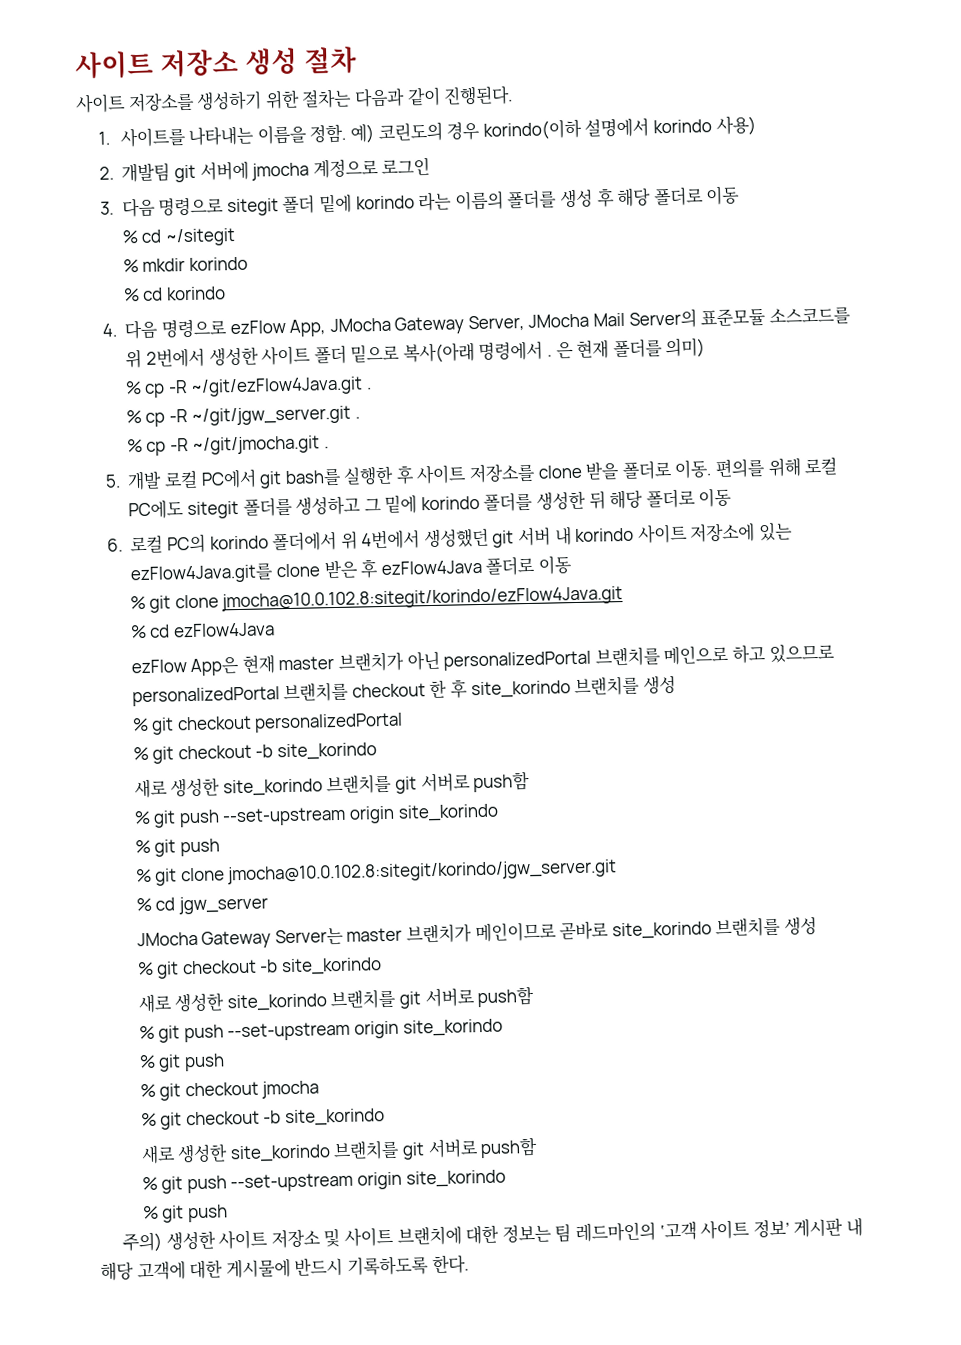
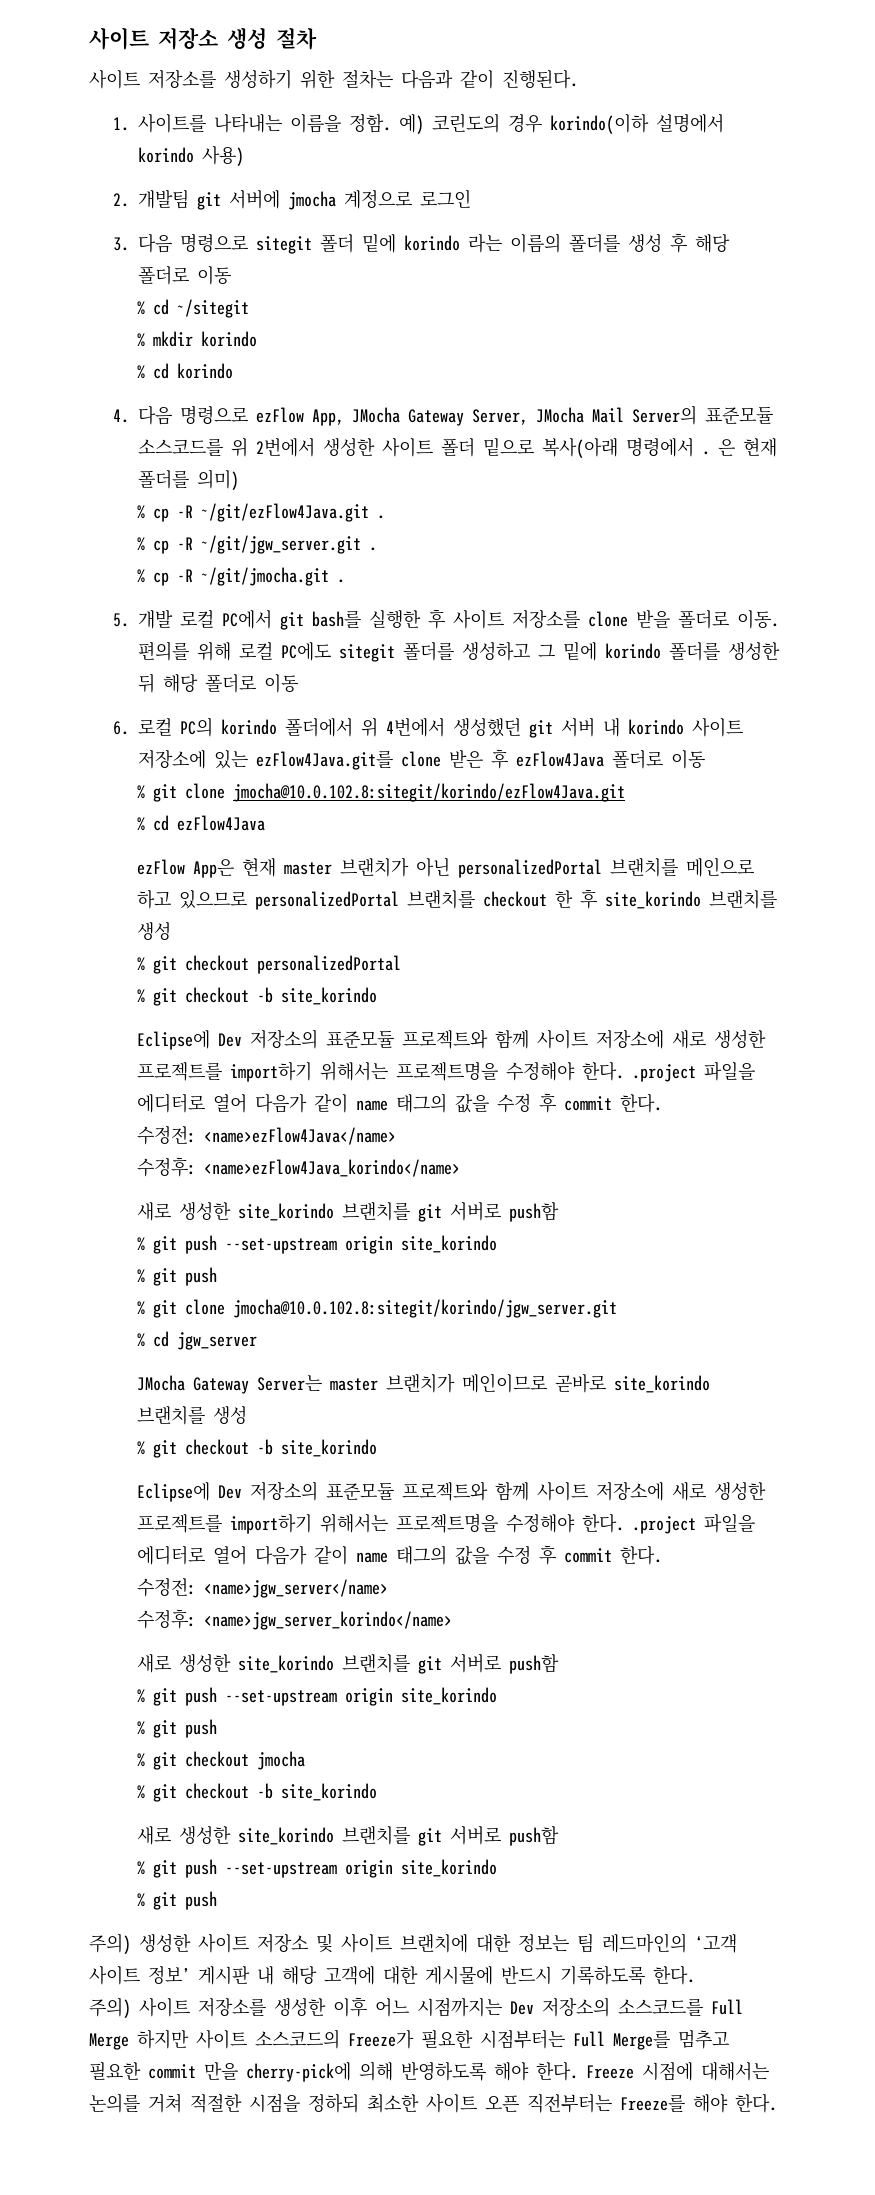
  % git checkout personalizedPortal
  % git checkout -b site_korindo
+ Eclipse에 Dev 저장소의 표준모듈 프로젝트와 함께 사이트 저장소에 새로 생성한 프로젝트를 import하기 위해서는 프로젝트명을 수정해야 한다. .project 파일을 에디터로 열어 다음가 같이 name 태그의 값을 수정 후 commit 한다.
+ 수정전: <name>ezFlow4Java</name>
+ 수정후: <name>ezFlow4Java_korindo</name>
  JMocha Gateway Server는 master 브랜치가 메인이므로 곧바로 site_korindo 브랜치를 생성
  % git checkout -b site_korindo
+ Eclipse에 Dev 저장소의 표준모듈 프로젝트와 함께 사이트 저장소에 새로 생성한 프로젝트를 import하기 위해서는 프로젝트명을 수정해야 한다. .project 파일을 에디터로 열어 다음가 같이 name 태그의 값을 수정 후 commit 한다.
+ 수정전: <name>jgw_server</name>
+ 수정후: <name>jgw_server_korindo</name>
+ 주의) 사이트 저장소를 생성한 이후 어느 시점까지는 Dev 저장소의 소스코드를 Full Merge 하지만 사이트 소스코드의 Freeze가 필요한 시점부터는 Full Merge를 멈추고 필요한 commit 만을 cherry-pick에 의해 반영하도록 해야 한다. Freeze 시점에 대해서는 논의를 거쳐 적절한 시점을 정하되 최소한 사이트 오픈 직전부터는 Freeze를 해야 한다.

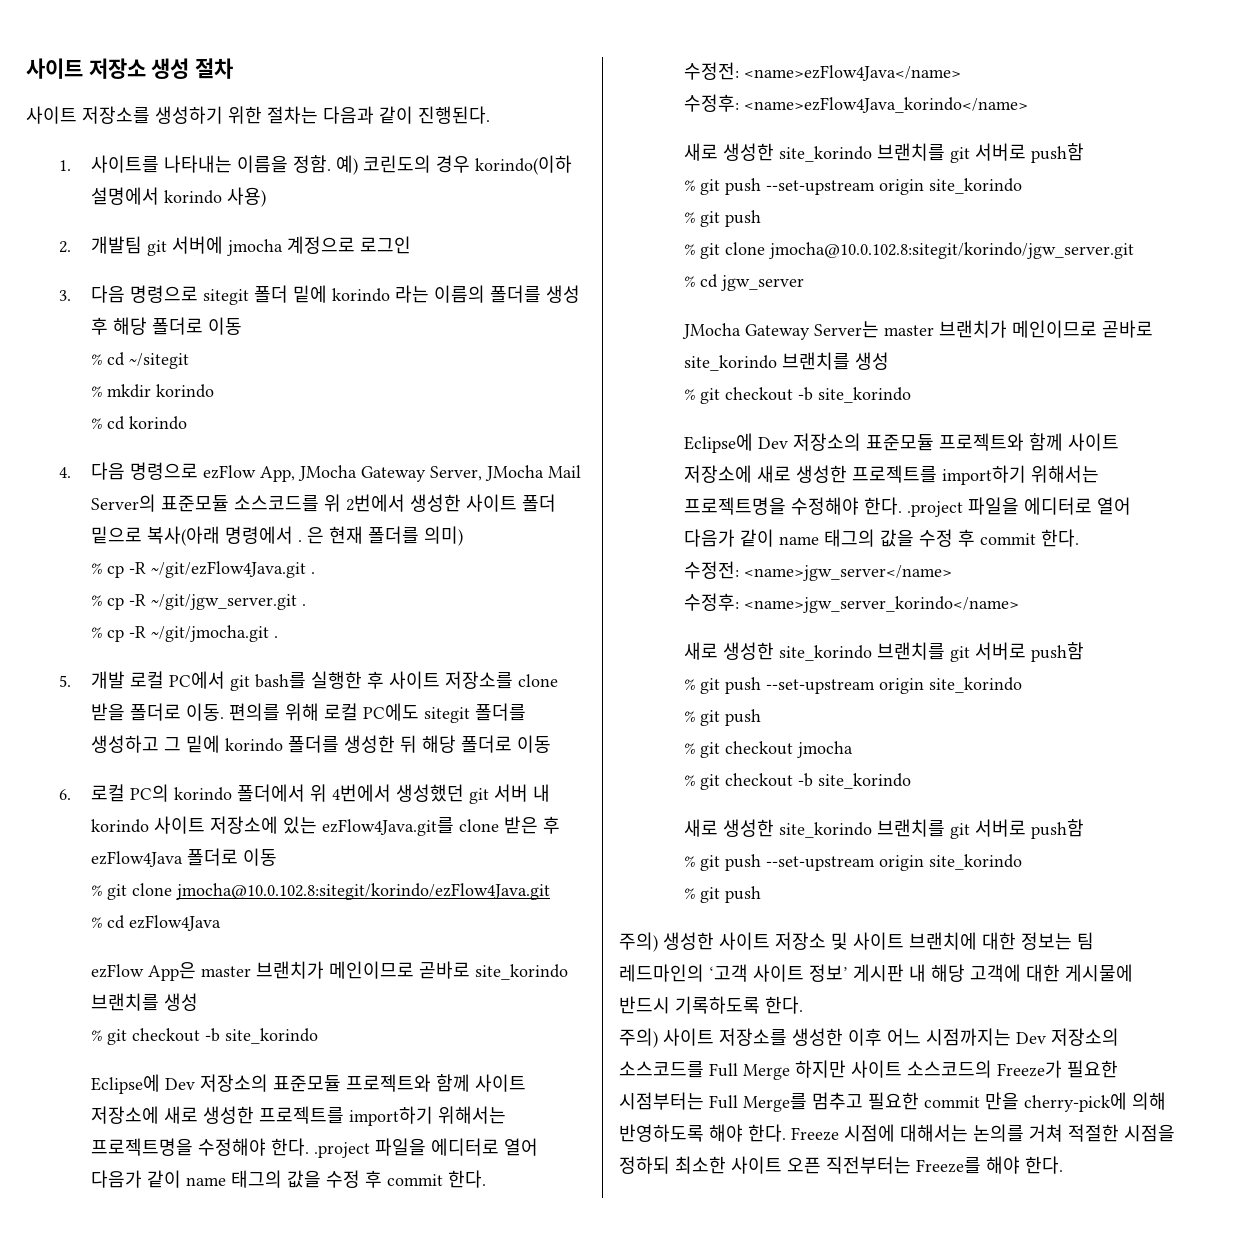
- ezFlow App은 현재 master 브랜치가 아닌 personalizedPortal 브랜치를 메인으로 하고 있으므로 personalizedPortal 브랜치를 checkout 한 후 site_korindo 브랜치를 생성
- % git checkout personalizedPortal
+ ezFlow App은 master 브랜치가 메인이므로 곧바로 site_korindo 브랜치를 생성

